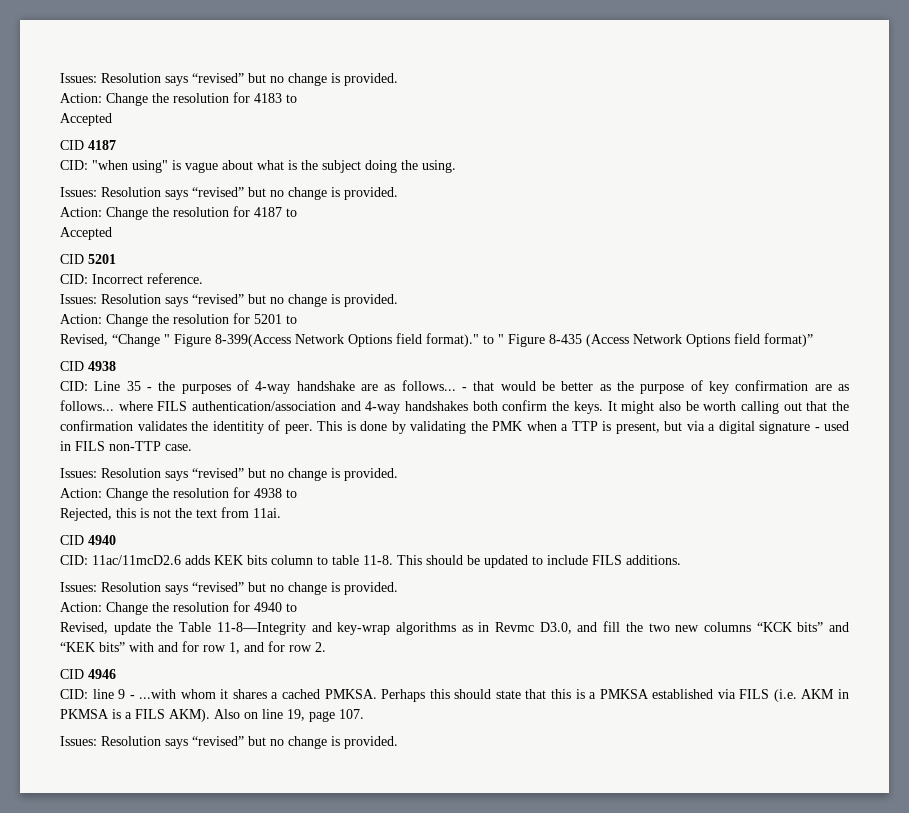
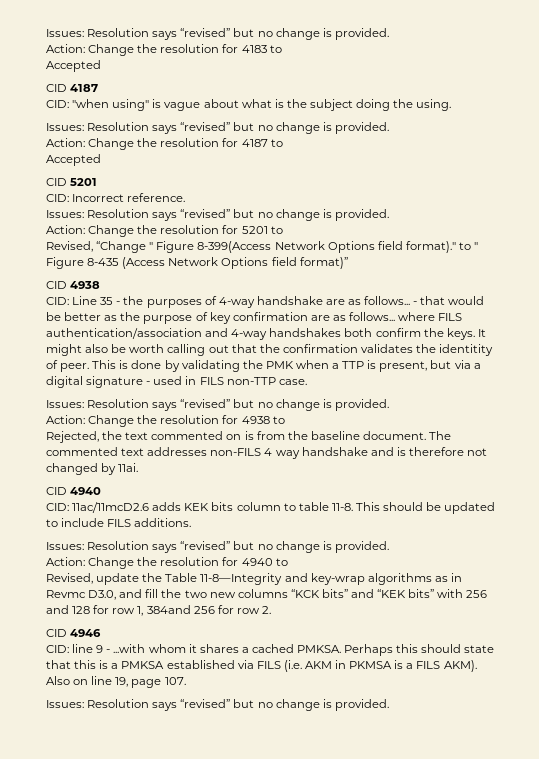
- Rejected, this is not the text from 11ai.
+ Rejected, the text commented on is from the baseline document. The commented text addresses non-FILS 4 way handshake and is therefore not changed by 11ai.
- Revised, update the Table 11-8—Integrity and key-wrap algorithms as in Revmc D3.0, and fill the two new columns “KCK bits” and “KEK bits” with and for row 1, and for row 2.
+ Revised, update the Table 11-8—Integrity and key-wrap algorithms as in Revmc D3.0, and fill the two new columns “KCK bits” and “KEK bits” with 256 and 128 for row 1, 384and 256 for row 2.

